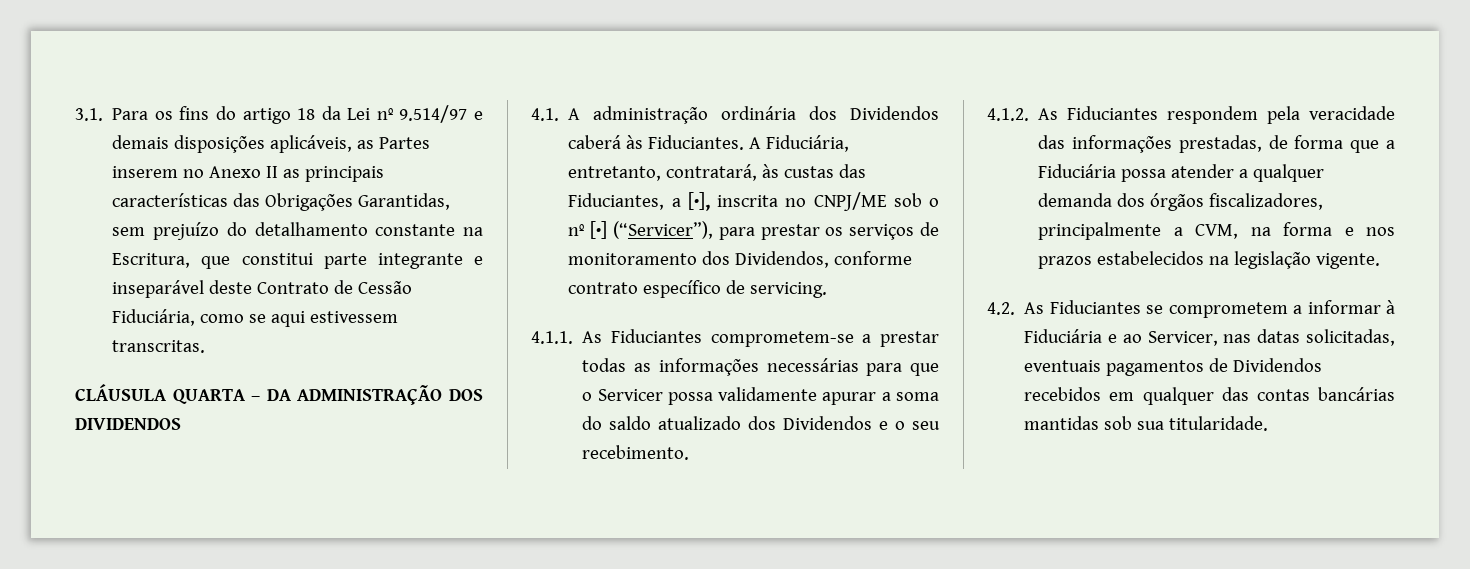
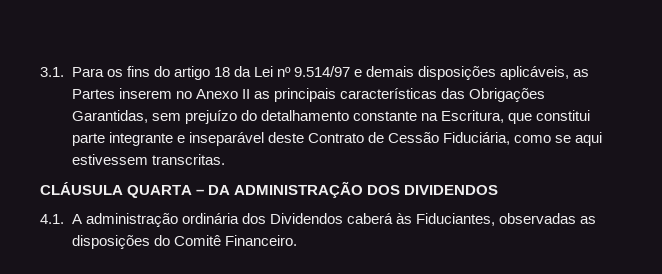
- 4.1. A administração ordinária dos Dividendos caberá às Fiduciantes. A Fiduciária, entretanto, contratará, às custas das Fiduciantes, a [•], inscrita no CNPJ/ME sob o nº [•] (“Servicer”), para prestar os serviços de monitoramento dos Dividendos, conforme contrato específico de servicing.
- 4.1.1. As Fiduciantes comprometem-se a prestar todas as informações necessárias para que o Servicer possa validamente apurar a soma do saldo atualizado dos Dividendos e o seu recebimento.
- 4.1.2. As Fiduciantes respondem pela veracidade das informações prestadas, de forma que a Fiduciária possa atender a qualquer demanda dos órgãos fiscalizadores, principalmente a CVM, na forma e nos prazos estabelecidos na legislação vigente.
- 4.2. As Fiduciantes se comprometem a informar à Fiduciária e ao Servicer, nas datas solicitadas, eventuais pagamentos de Dividendos recebidos em qualquer das contas bancárias mantidas sob sua titularidade.
+ 4.1. A administração ordinária dos Dividendos caberá às Fiduciantes, observadas as disposições do Comitê Financeiro.

